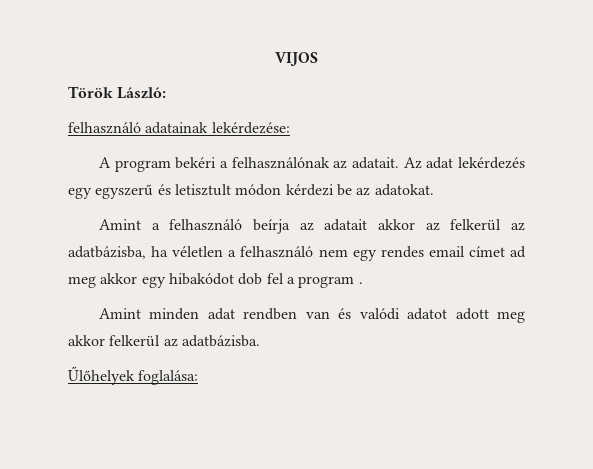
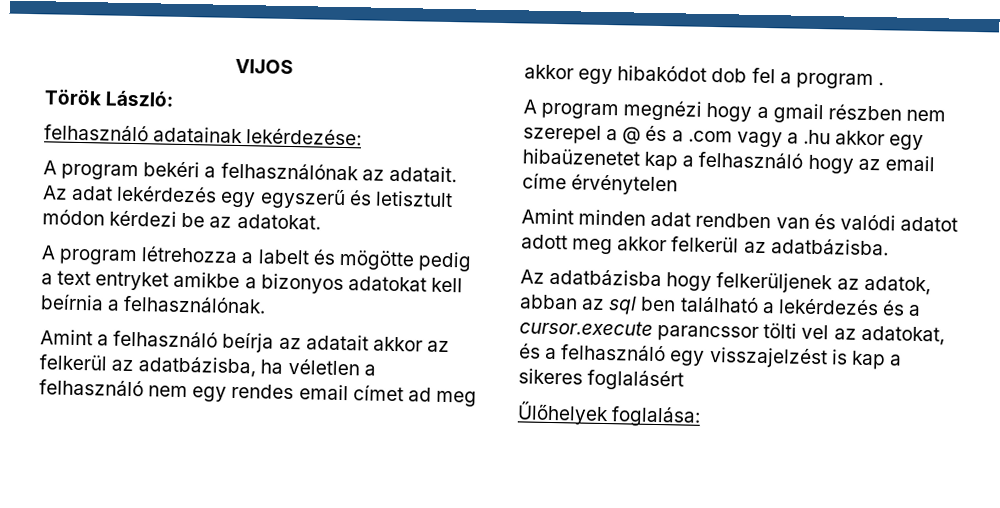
+ A program létrehozza a labelt és mögötte pedig a text entryket amikbe a bizonyos adatokat kell beírnia a felhasználónak.
+ A program megnézi hogy a gmail részben nem szerepel a @ és a .com vagy a .hu akkor egy hibaüzenetet kap a felhasználó hogy az email címe érvénytelen
+ Az adatbázisba hogy felkerüljenek az adatok, abban az sql ben található a lekérdezés és a cursor.execute parancssor tölti vel az adatokat, és a felhasználó egy visszajelzést is kap a sikeres foglalásért

